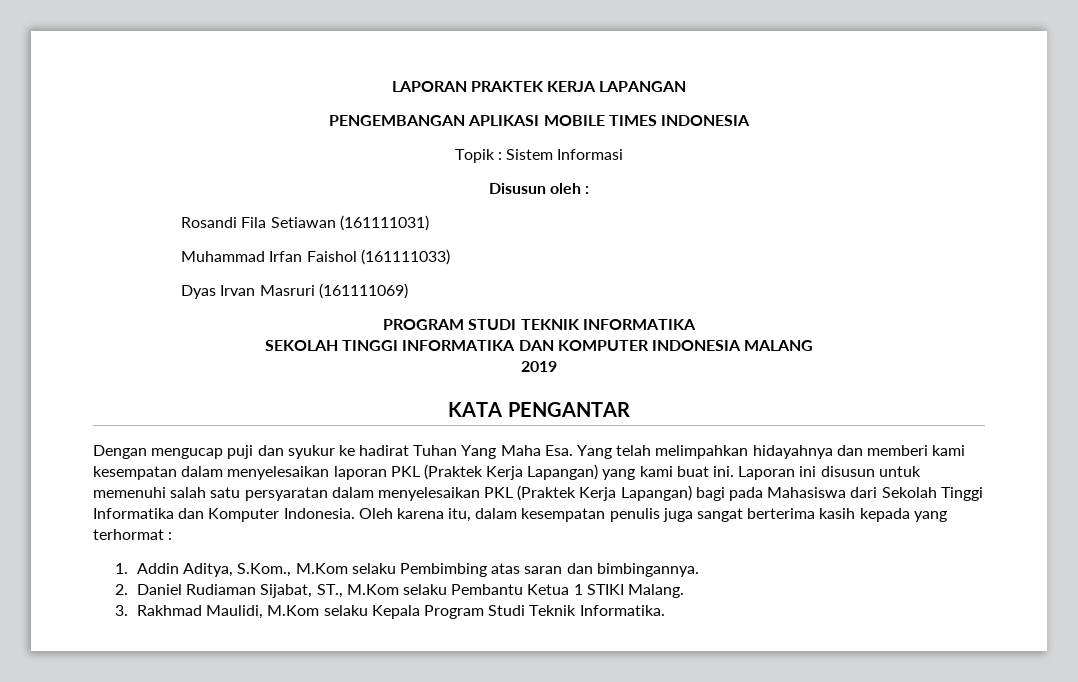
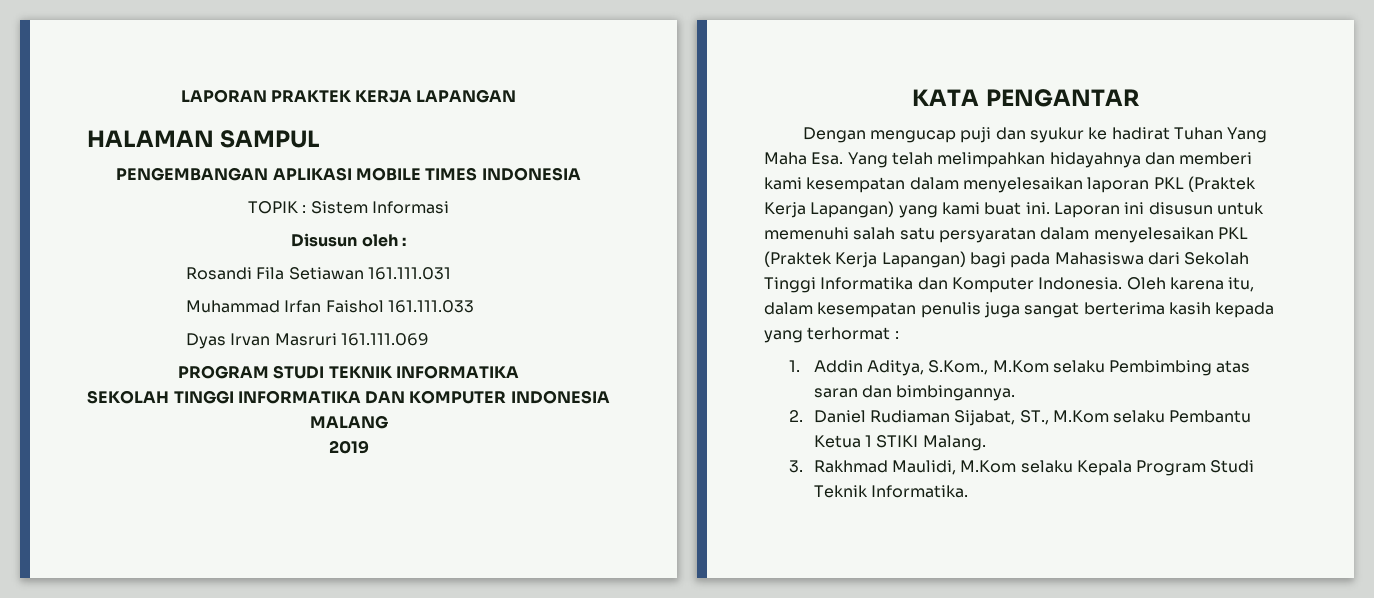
+ HALAMAN SAMPUL
- Topik : Sistem Informasi
+ TOPIK : Sistem Informasi
- Rosandi Fila Setiawan (161111031)
+ Rosandi Fila Setiawan 161.111.031
- Muhammad Irfan Faishol (161111033)
+ Muhammad Irfan Faishol 161.111.033
- Dyas Irvan Masruri (161111069)
+ Dyas Irvan Masruri 161.111.069

